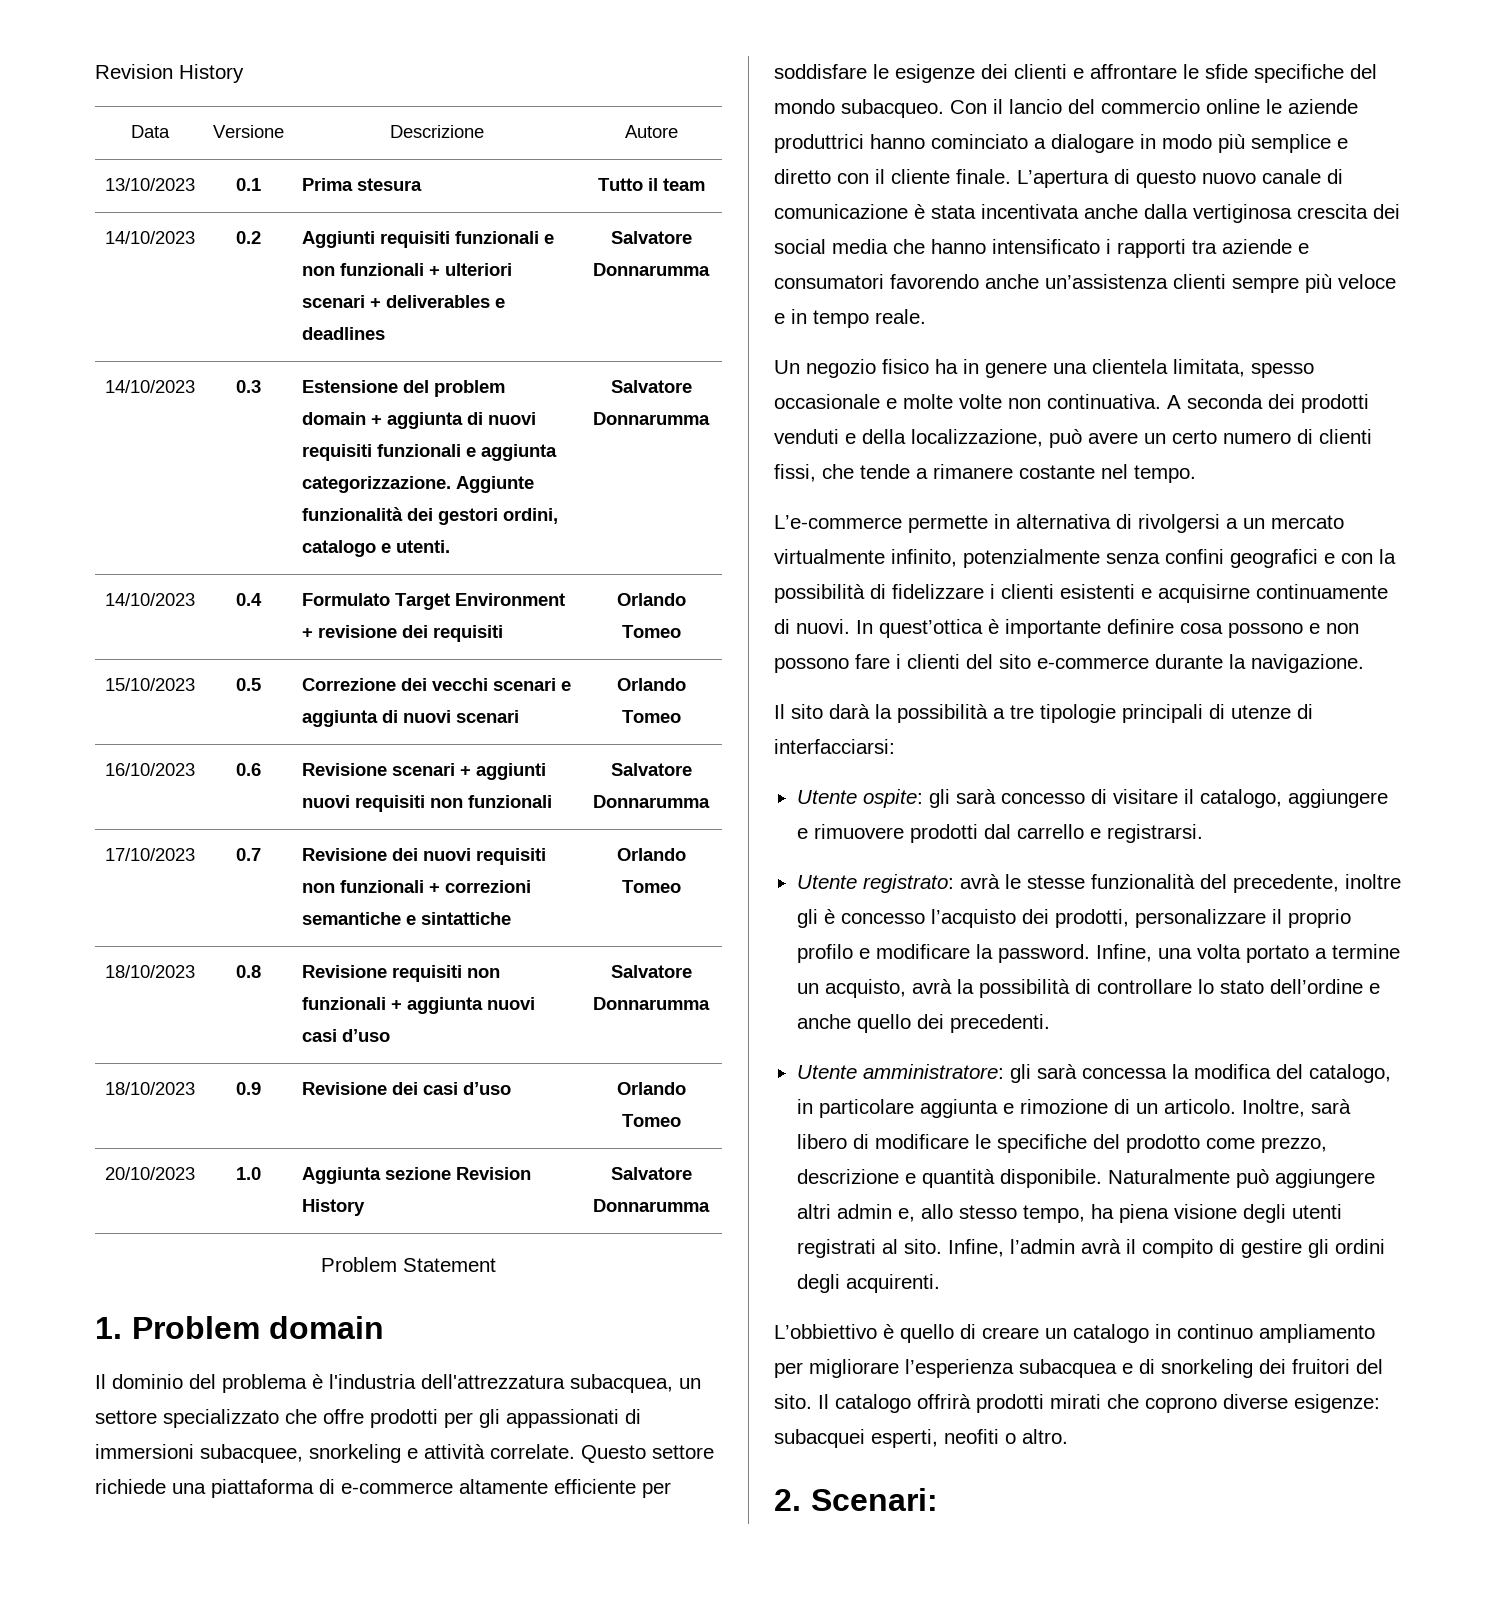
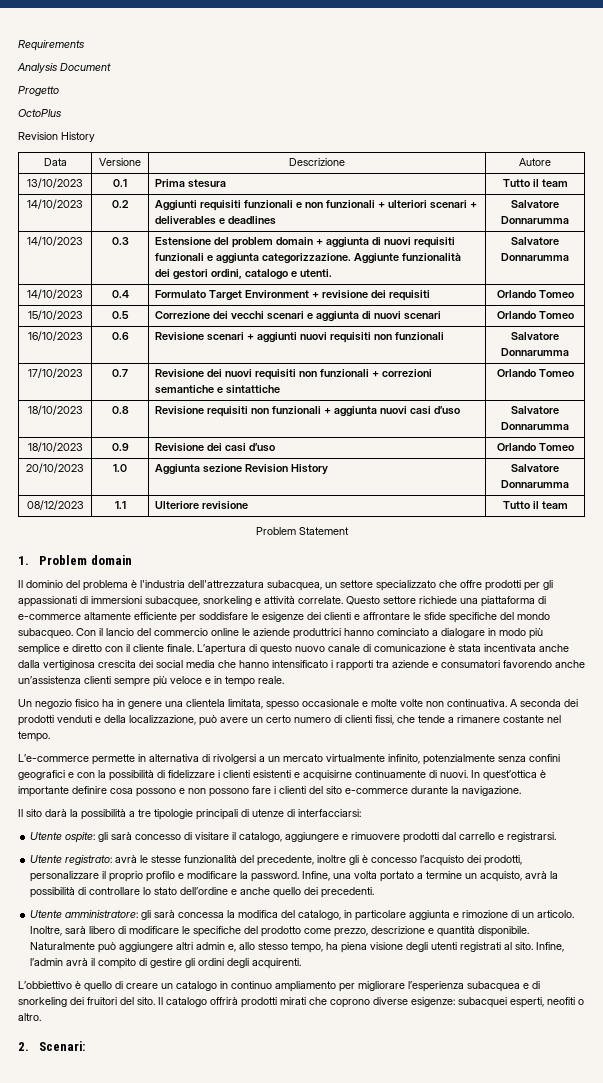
+ Requirements
+ Analysis Document
+ Progetto
+ OctoPlus
+ 08/12/2023 | 1.1 | Ulteriore revisione | Tutto il team

